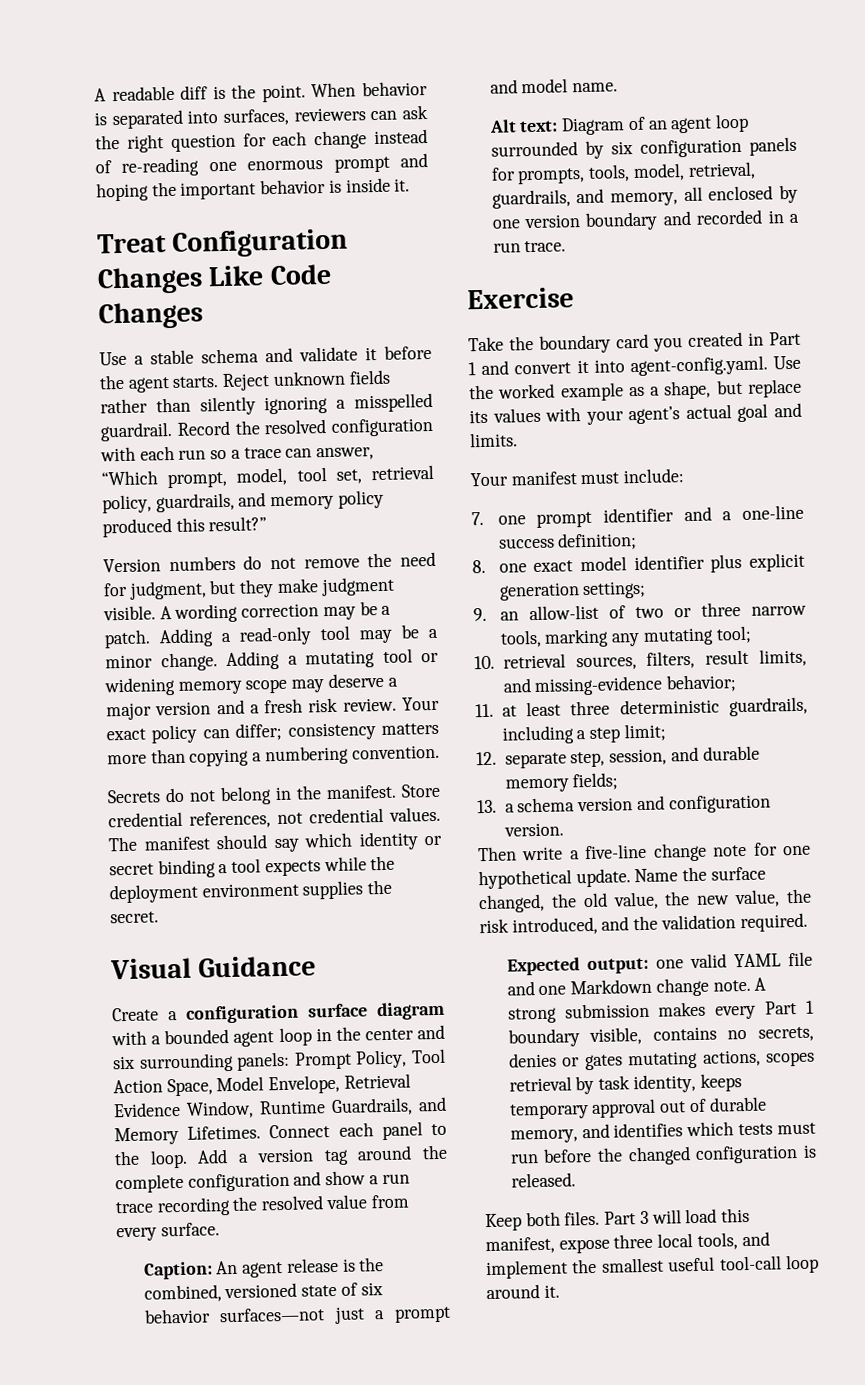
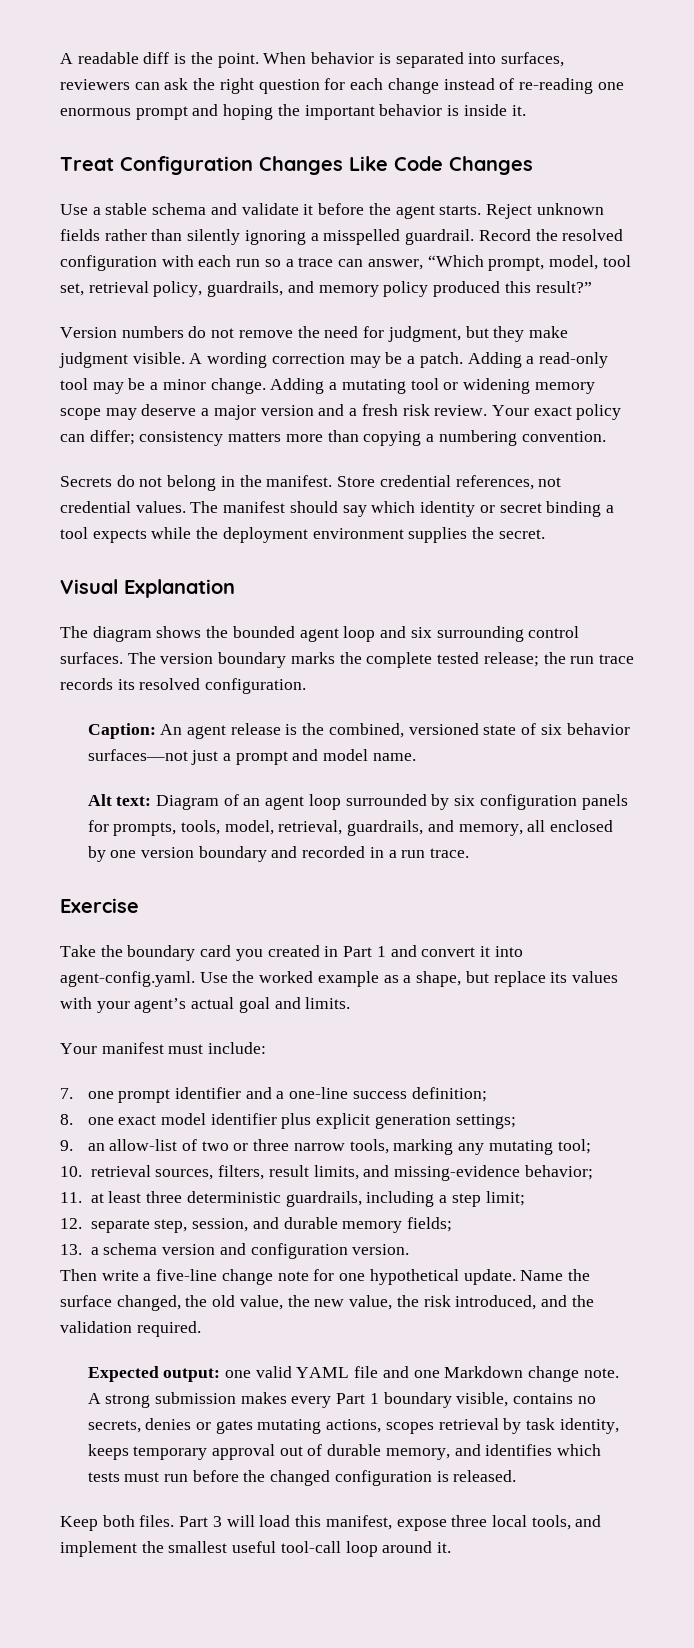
- Visual Guidance
- Create a configuration surface diagram with a bounded agent loop in the center and six surrounding panels: Prompt Policy, Tool Action Space, Model Envelope, Retrieval Evidence Window, Runtime Guardrails, and Memory Lifetimes. Connect each panel to the loop. Add a version tag around the complete configuration and show a run trace recording the resolved value from every surface.
+ Visual Explanation
+ The diagram shows the bounded agent loop and six surrounding control surfaces. The version boundary marks the complete tested release; the run trace records its resolved configuration.

